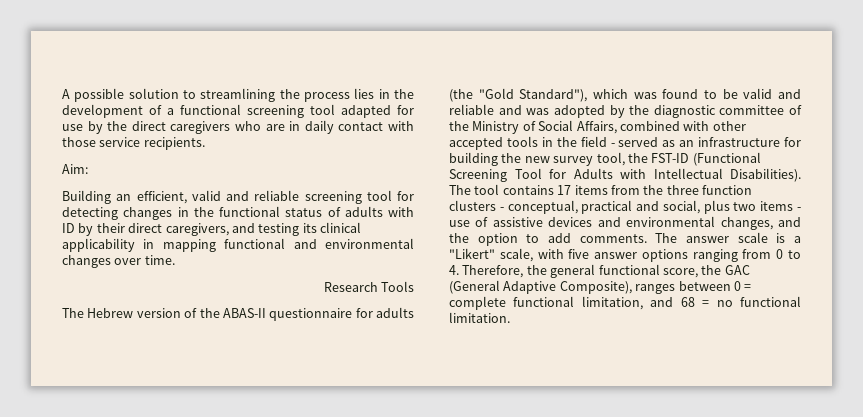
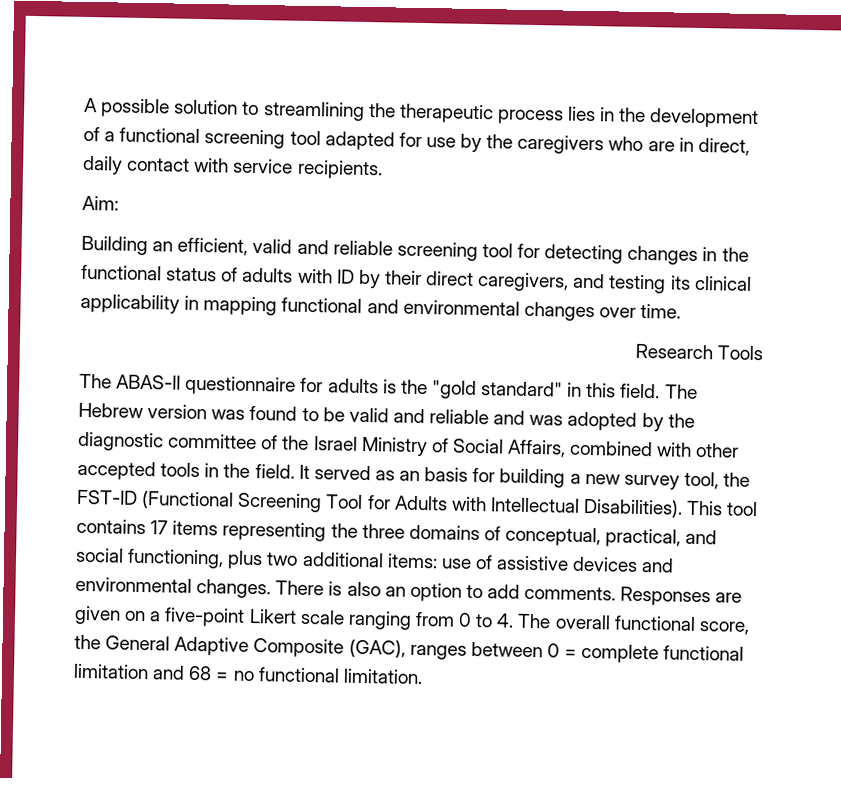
- A possible solution to streamlining the process lies in the development of a functional screening tool adapted for use by the direct caregivers who are in daily contact with those service recipients.
+ A possible solution to streamlining the therapeutic process lies in the development of a functional screening tool adapted for use by the caregivers who are in direct, daily contact with service recipients.
- The Hebrew version of the ABAS-II questionnaire for adults (the "Gold Standard"), which was found to be valid and reliable and was adopted by the diagnostic committee of the Ministry of Social Affairs, combined with other accepted tools in the field - served as an infrastructure for building the new survey tool, the FST-ID (Functional Screening Tool for Adults with Intellectual Disabilities).
+ The ABAS-II questionnaire for adults is the "gold standard" in this field. The Hebrew version was found to be valid and reliable and was adopted by the diagnostic committee of the Israel Ministry of Social Affairs, combined with other accepted tools in the field. It served as an basis for building a new survey tool, the FST-ID (Functional Screening Tool for Adults with Intellectual Disabilities).
- The tool contains 17 items from the three function clusters - conceptual, practical and social, plus two items - use of assistive devices and environmental changes, and the option to add comments. The answer scale is a "Likert" scale, with five answer options ranging from 0 to 4. Therefore, the general functional score, the GAC (General Adaptive Composite), ranges between 0 = complete functional limitation, and 68 = no functional limitation.
+ This tool contains 17 items representing the three domains of conceptual, practical, and social functioning, plus two additional items: use of assistive devices and environmental changes. There is also an option to add comments. Responses are given on a five-point Likert scale ranging from 0 to 4. The overall functional score, the General Adaptive Composite (GAC), ranges between 0 = complete functional limitation and 68 = no functional limitation.

